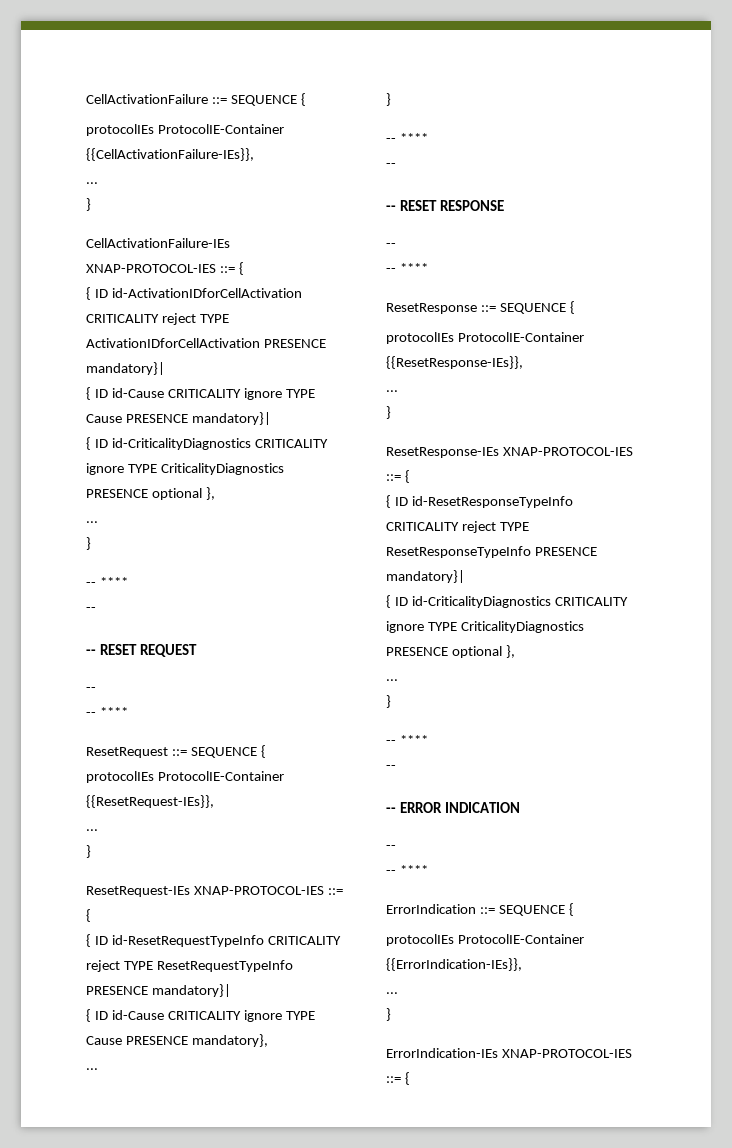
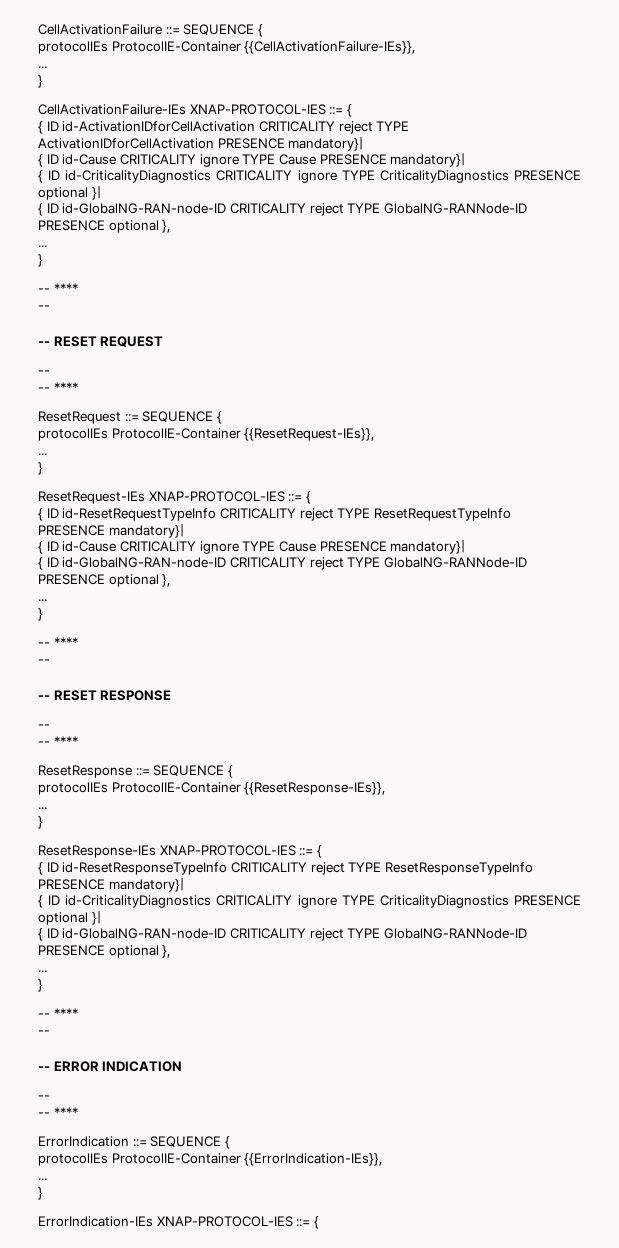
  { ID id-ActivationIDforCellActivation CRITICALITY reject TYPE ActivationIDforCellActivation PRESENCE mandatory}|
  { ID id-Cause CRITICALITY ignore TYPE Cause PRESENCE mandatory}|
- { ID id-CriticalityDiagnostics CRITICALITY ignore TYPE CriticalityDiagnostics PRESENCE optional },
+ { ID id-CriticalityDiagnostics CRITICALITY ignore TYPE CriticalityDiagnostics PRESENCE optional }|
+ { ID id-GlobalNG-RAN-node-ID CRITICALITY reject TYPE GlobalNG-RANNode-ID PRESENCE optional },
  { ID id-ResetRequestTypeInfo CRITICALITY reject TYPE ResetRequestTypeInfo PRESENCE mandatory}|
- { ID id-Cause CRITICALITY ignore TYPE Cause PRESENCE mandatory},
+ { ID id-Cause CRITICALITY ignore TYPE Cause PRESENCE mandatory}|
+ { ID id-GlobalNG-RAN-node-ID CRITICALITY reject TYPE GlobalNG-RANNode-ID PRESENCE optional },
  { ID id-ResetResponseTypeInfo CRITICALITY reject TYPE ResetResponseTypeInfo PRESENCE mandatory}|
- { ID id-CriticalityDiagnostics CRITICALITY ignore TYPE CriticalityDiagnostics PRESENCE optional },
+ { ID id-CriticalityDiagnostics CRITICALITY ignore TYPE CriticalityDiagnostics PRESENCE optional }|
+ { ID id-GlobalNG-RAN-node-ID CRITICALITY reject TYPE GlobalNG-RANNode-ID PRESENCE optional },

